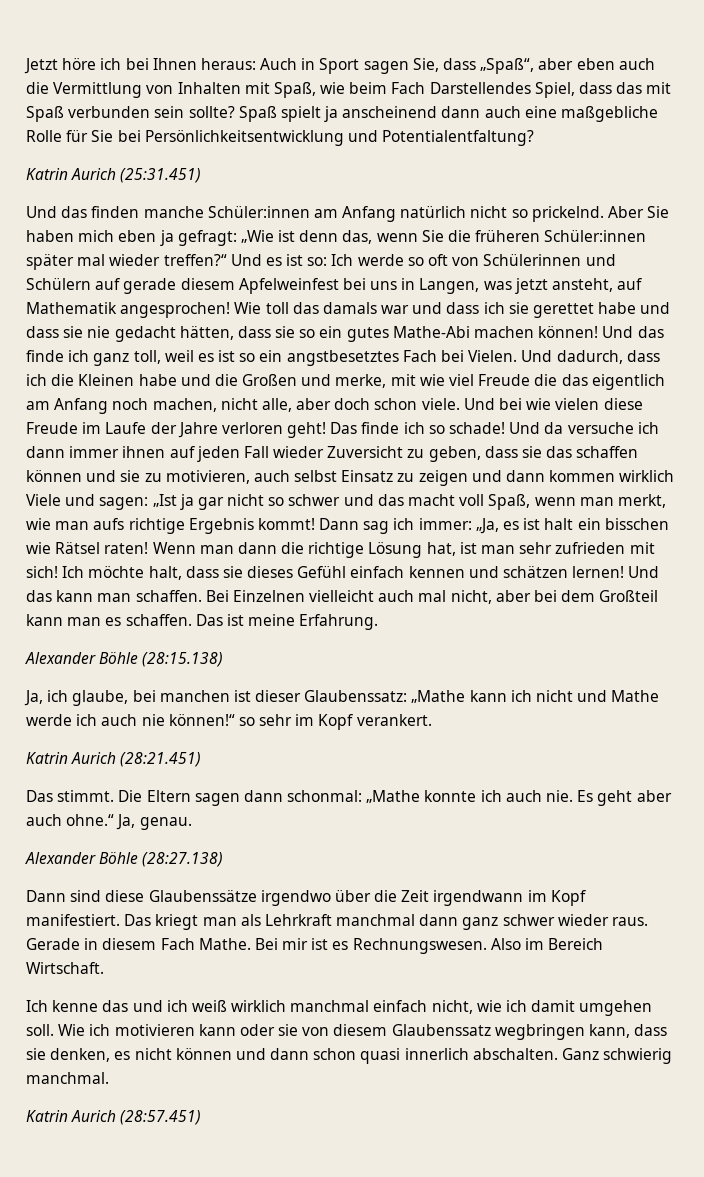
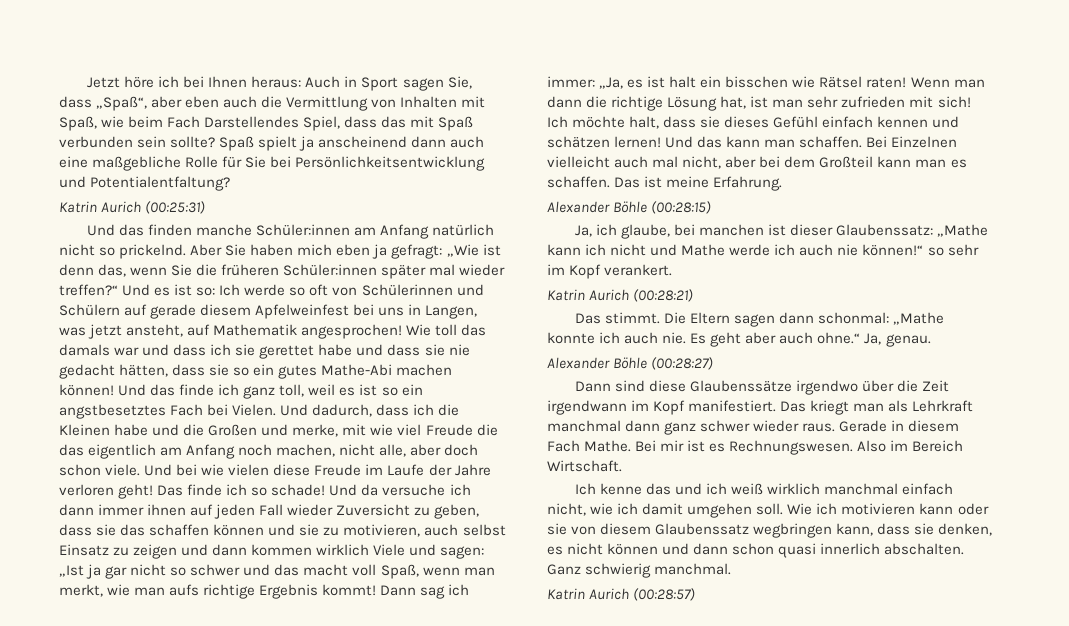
- Katrin Aurich (25:31.451)
+ Katrin Aurich (00:25:31)
- Alexander Böhle (28:15.138)
+ Alexander Böhle (00:28:15)
- Katrin Aurich (28:21.451)
+ Katrin Aurich (00:28:21)
- Alexander Böhle (28:27.138)
+ Alexander Böhle (00:28:27)
- Katrin Aurich (28:57.451)
+ Katrin Aurich (00:28:57)

